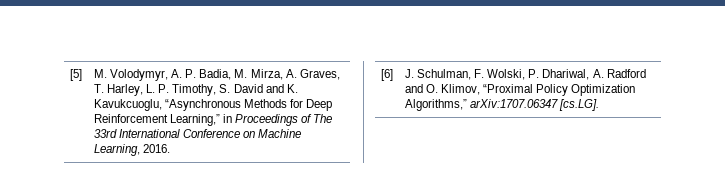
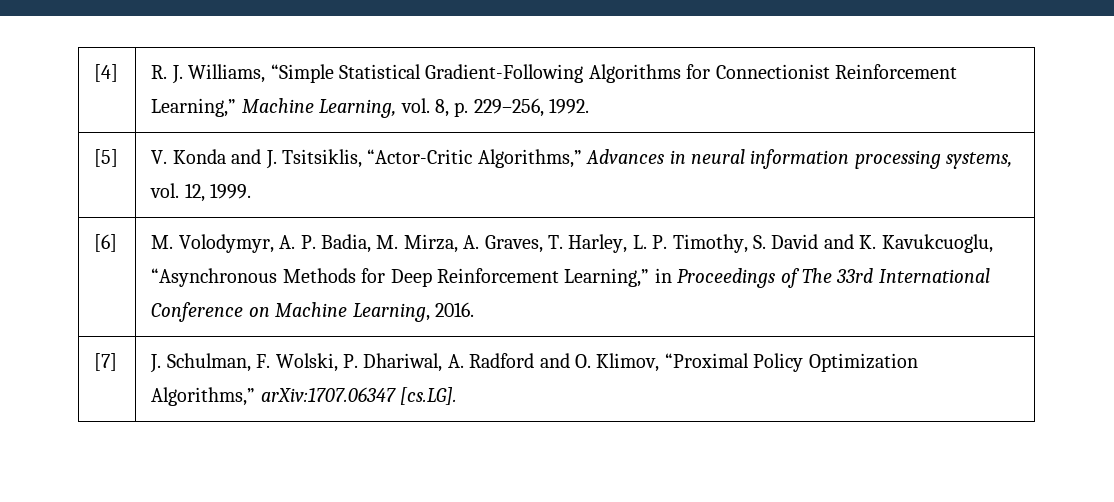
- [5] | M. Volodymyr, A. P. Badia, M. Mirza, A. Graves, T. Harley, L. P. Timothy, S. David and K. Kavukcuoglu, “Asynchronous Methods for Deep Reinforcement Learning,” in Proceedings of The 33rd International Conference on Machine Learning, 2016.
+ [4] | R. J. Williams, “Simple Statistical Gradient-Following Algorithms for Connectionist Reinforcement Learning,” Machine Learning, vol. 8, p. 229–256, 1992.
+ [5] | V. Konda and J. Tsitsiklis, “Actor-Critic Algorithms,” Advances in neural information processing systems, vol. 12, 1999.
+ [6] | M. Volodymyr, A. P. Badia, M. Mirza, A. Graves, T. Harley, L. P. Timothy, S. David and K. Kavukcuoglu, “Asynchronous Methods for Deep Reinforcement Learning,” in Proceedings of The 33rd International Conference on Machine Learning, 2016.
- [6] | J. Schulman, F. Wolski, P. Dhariwal, A. Radford and O. Klimov, “Proximal Policy Optimization Algorithms,” arXiv:1707.06347 [cs.LG].
+ [7] | J. Schulman, F. Wolski, P. Dhariwal, A. Radford and O. Klimov, “Proximal Policy Optimization Algorithms,” arXiv:1707.06347 [cs.LG].

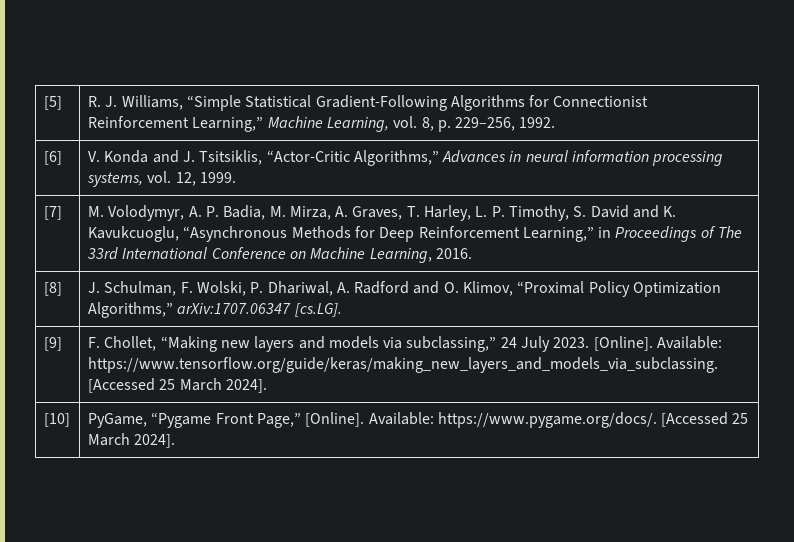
- [4] | R. J. Williams, “Simple Statistical Gradient-Following Algorithms for Connectionist Reinforcement Learning,” Machine Learning, vol. 8, p. 229–256, 1992.
+ [5] | R. J. Williams, “Simple Statistical Gradient-Following Algorithms for Connectionist Reinforcement Learning,” Machine Learning, vol. 8, p. 229–256, 1992.
- [5] | V. Konda and J. Tsitsiklis, “Actor-Critic Algorithms,” Advances in neural information processing systems, vol. 12, 1999.
+ [6] | V. Konda and J. Tsitsiklis, “Actor-Critic Algorithms,” Advances in neural information processing systems, vol. 12, 1999.
- [6] | M. Volodymyr, A. P. Badia, M. Mirza, A. Graves, T. Harley, L. P. Timothy, S. David and K. Kavukcuoglu, “Asynchronous Methods for Deep Reinforcement Learning,” in Proceedings of The 33rd International Conference on Machine Learning, 2016.
+ [7] | M. Volodymyr, A. P. Badia, M. Mirza, A. Graves, T. Harley, L. P. Timothy, S. David and K. Kavukcuoglu, “Asynchronous Methods for Deep Reinforcement Learning,” in Proceedings of The 33rd International Conference on Machine Learning, 2016.
- [7] | J. Schulman, F. Wolski, P. Dhariwal, A. Radford and O. Klimov, “Proximal Policy Optimization Algorithms,” arXiv:1707.06347 [cs.LG].
+ [8] | J. Schulman, F. Wolski, P. Dhariwal, A. Radford and O. Klimov, “Proximal Policy Optimization Algorithms,” arXiv:1707.06347 [cs.LG].
+ [9] | F. Chollet, “Making new layers and models via subclassing,” 24 July 2023. [Online]. Available: https://www.tensorflow.org/guide/keras/making_new_layers_and_models_via_subclassing. [Accessed 25 March 2024].
+ [10] | PyGame, “Pygame Front Page,” [Online]. Available: https://www.pygame.org/docs/. [Accessed 25 March 2024].

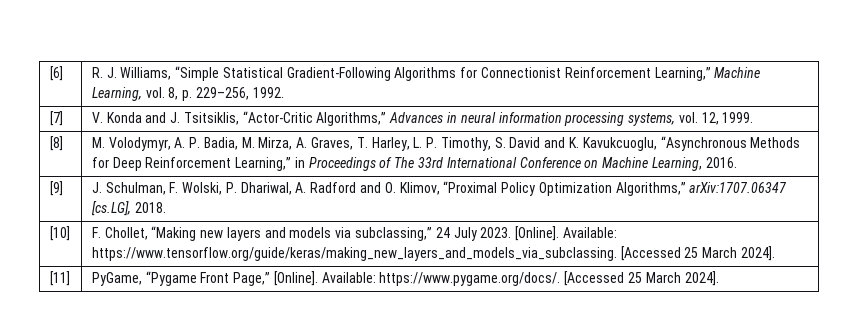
- [5] | R. J. Williams, “Simple Statistical Gradient-Following Algorithms for Connectionist Reinforcement Learning,” Machine Learning, vol. 8, p. 229–256, 1992.
+ [6] | R. J. Williams, “Simple Statistical Gradient-Following Algorithms for Connectionist Reinforcement Learning,” Machine Learning, vol. 8, p. 229–256, 1992.
- [6] | V. Konda and J. Tsitsiklis, “Actor-Critic Algorithms,” Advances in neural information processing systems, vol. 12, 1999.
+ [7] | V. Konda and J. Tsitsiklis, “Actor-Critic Algorithms,” Advances in neural information processing systems, vol. 12, 1999.
- [7] | M. Volodymyr, A. P. Badia, M. Mirza, A. Graves, T. Harley, L. P. Timothy, S. David and K. Kavukcuoglu, “Asynchronous Methods for Deep Reinforcement Learning,” in Proceedings of The 33rd International Conference on Machine Learning, 2016.
+ [8] | M. Volodymyr, A. P. Badia, M. Mirza, A. Graves, T. Harley, L. P. Timothy, S. David and K. Kavukcuoglu, “Asynchronous Methods for Deep Reinforcement Learning,” in Proceedings of The 33rd International Conference on Machine Learning, 2016.
- [8] | J. Schulman, F. Wolski, P. Dhariwal, A. Radford and O. Klimov, “Proximal Policy Optimization Algorithms,” arXiv:1707.06347 [cs.LG].
- [9] | F. Chollet, “Making new layers and models via subclassing,” 24 July 2023. [Online]. Available: https://www.tensorflow.org/guide/keras/making_new_layers_and_models_via_subclassing. [Accessed 25 March 2024].
+ [9] | J. Schulman, F. Wolski, P. Dhariwal, A. Radford and O. Klimov, “Proximal Policy Optimization Algorithms,” arXiv:1707.06347 [cs.LG], 2018.
+ [10] | F. Chollet, “Making new layers and models via subclassing,” 24 July 2023. [Online]. Available: https://www.tensorflow.org/guide/keras/making_new_layers_and_models_via_subclassing. [Accessed 25 March 2024].
- [10] | PyGame, “Pygame Front Page,” [Online]. Available: https://www.pygame.org/docs/. [Accessed 25 March 2024].
+ [11] | PyGame, “Pygame Front Page,” [Online]. Available: https://www.pygame.org/docs/. [Accessed 25 March 2024].

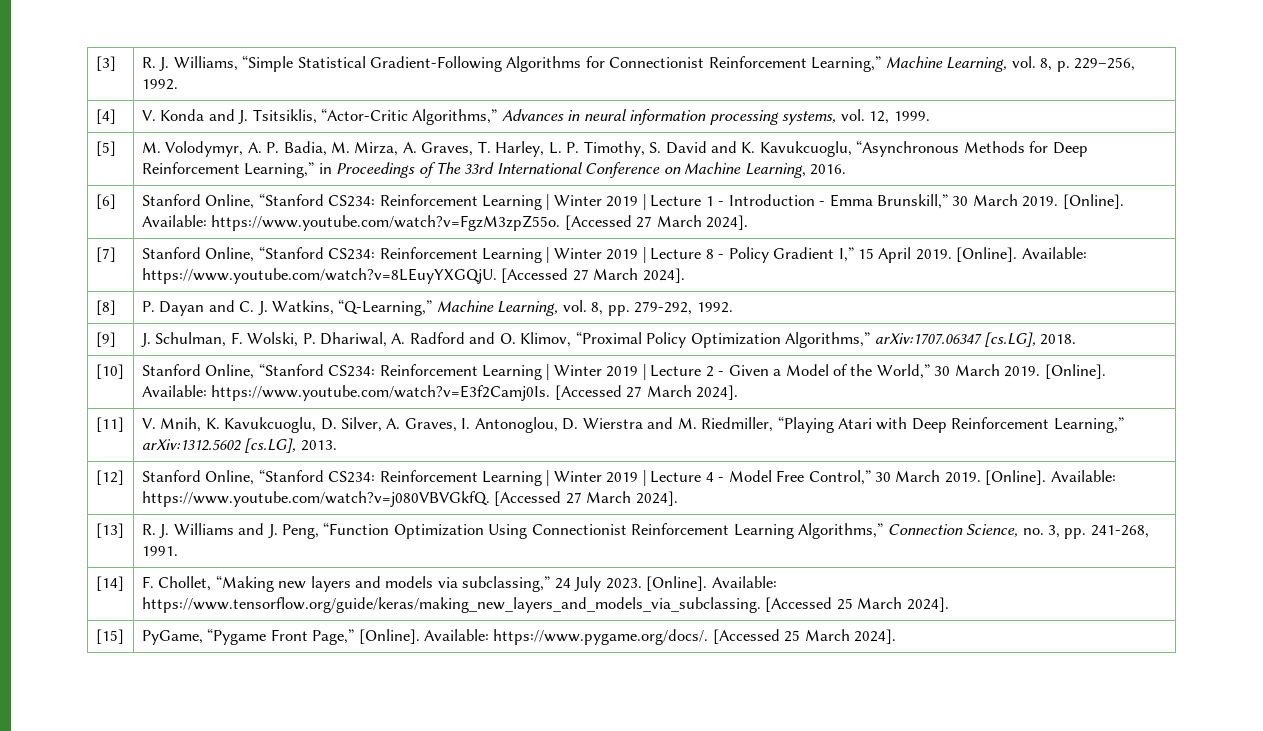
- [6] | R. J. Williams, “Simple Statistical Gradient-Following Algorithms for Connectionist Reinforcement Learning,” Machine Learning, vol. 8, p. 229–256, 1992.
+ [3] | R. J. Williams, “Simple Statistical Gradient-Following Algorithms for Connectionist Reinforcement Learning,” Machine Learning, vol. 8, p. 229–256, 1992.
- [7] | V. Konda and J. Tsitsiklis, “Actor-Critic Algorithms,” Advances in neural information processing systems, vol. 12, 1999.
+ [4] | V. Konda and J. Tsitsiklis, “Actor-Critic Algorithms,” Advances in neural information processing systems, vol. 12, 1999.
- [8] | M. Volodymyr, A. P. Badia, M. Mirza, A. Graves, T. Harley, L. P. Timothy, S. David and K. Kavukcuoglu, “Asynchronous Methods for Deep Reinforcement Learning,” in Proceedings of The 33rd International Conference on Machine Learning, 2016.
+ [5] | M. Volodymyr, A. P. Badia, M. Mirza, A. Graves, T. Harley, L. P. Timothy, S. David and K. Kavukcuoglu, “Asynchronous Methods for Deep Reinforcement Learning,” in Proceedings of The 33rd International Conference on Machine Learning, 2016.
+ [6] | Stanford Online, “Stanford CS234: Reinforcement Learning | Winter 2019 | Lecture 1 - Introduction - Emma Brunskill,” 30 March 2019. [Online]. Available: https://www.youtube.com/watch?v=FgzM3zpZ55o. [Accessed 27 March 2024].
+ [7] | Stanford Online, “Stanford CS234: Reinforcement Learning | Winter 2019 | Lecture 8 - Policy Gradient I,” 15 April 2019. [Online]. Available: https://www.youtube.com/watch?v=8LEuyYXGQjU. [Accessed 27 March 2024].
+ [8] | P. Dayan and C. J. Watkins, “Q-Learning,” Machine Learning, vol. 8, pp. 279-292, 1992.
- [10] | F. Chollet, “Making new layers and models via subclassing,” 24 July 2023. [Online]. Available: https://www.tensorflow.org/guide/keras/making_new_layers_and_models_via_subclassing. [Accessed 25 March 2024].
+ [10] | Stanford Online, “Stanford CS234: Reinforcement Learning | Winter 2019 | Lecture 2 - Given a Model of the World,” 30 March 2019. [Online]. Available: https://www.youtube.com/watch?v=E3f2Camj0Is. [Accessed 27 March 2024].
+ [11] | V. Mnih, K. Kavukcuoglu, D. Silver, A. Graves, I. Antonoglou, D. Wierstra and M. Riedmiller, “Playing Atari with Deep Reinforcement Learning,” arXiv:1312.5602 [cs.LG], 2013.
+ [12] | Stanford Online, “Stanford CS234: Reinforcement Learning | Winter 2019 | Lecture 4 - Model Free Control,” 30 March 2019. [Online]. Available: https://www.youtube.com/watch?v=j080VBVGkfQ. [Accessed 27 March 2024].
+ [13] | R. J. Williams and J. Peng, “Function Optimization Using Connectionist Reinforcement Learning Algorithms,” Connection Science, no. 3, pp. 241-268, 1991.
+ [14] | F. Chollet, “Making new layers and models via subclassing,” 24 July 2023. [Online]. Available: https://www.tensorflow.org/guide/keras/making_new_layers_and_models_via_subclassing. [Accessed 25 March 2024].
- [11] | PyGame, “Pygame Front Page,” [Online]. Available: https://www.pygame.org/docs/. [Accessed 25 March 2024].
+ [15] | PyGame, “Pygame Front Page,” [Online]. Available: https://www.pygame.org/docs/. [Accessed 25 March 2024].

